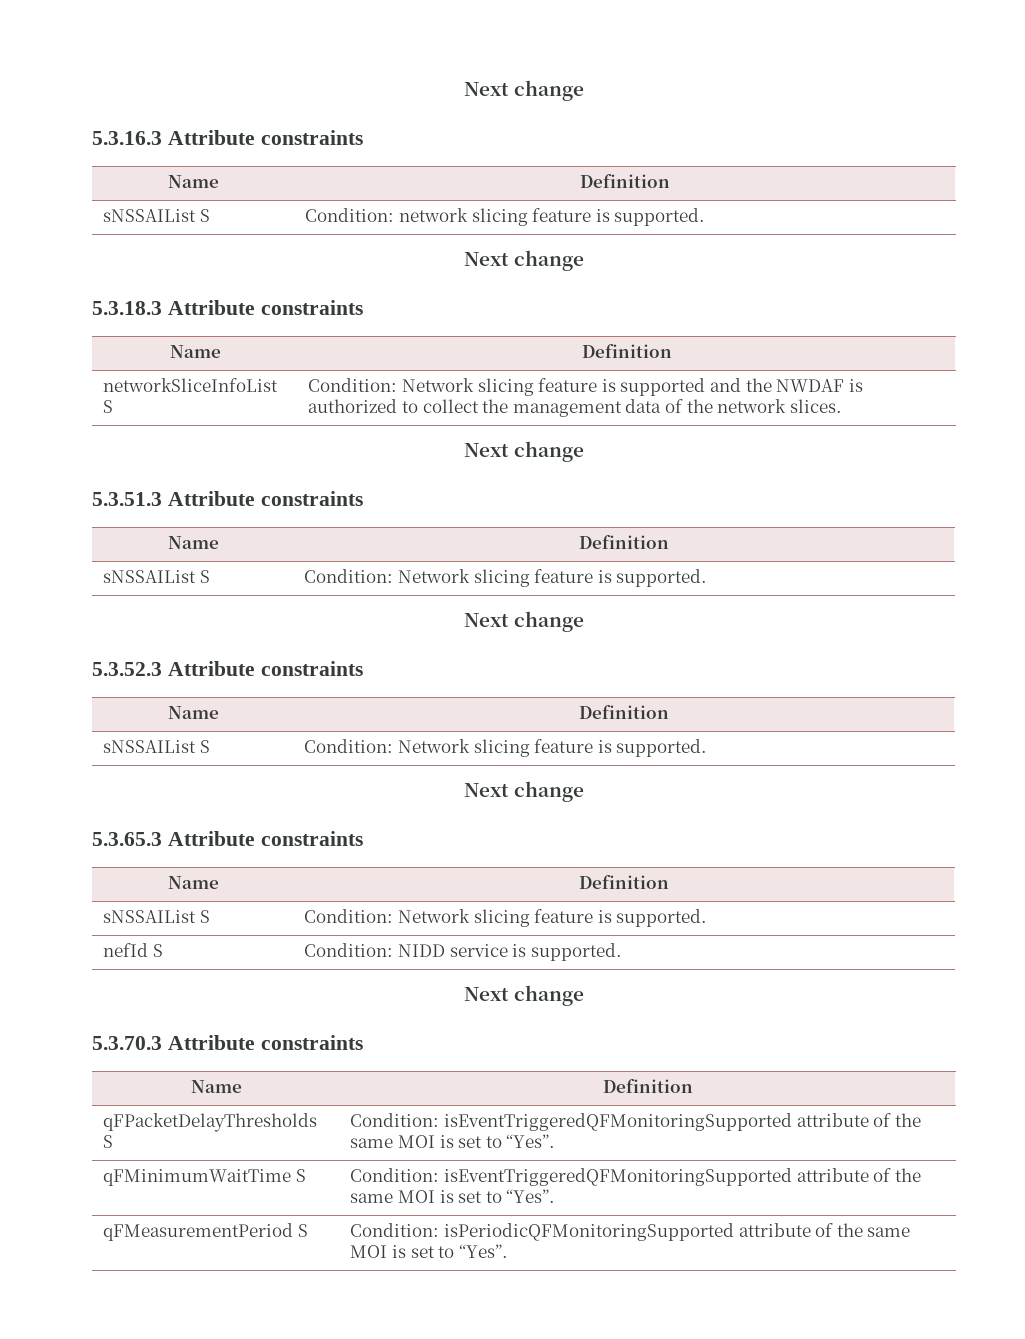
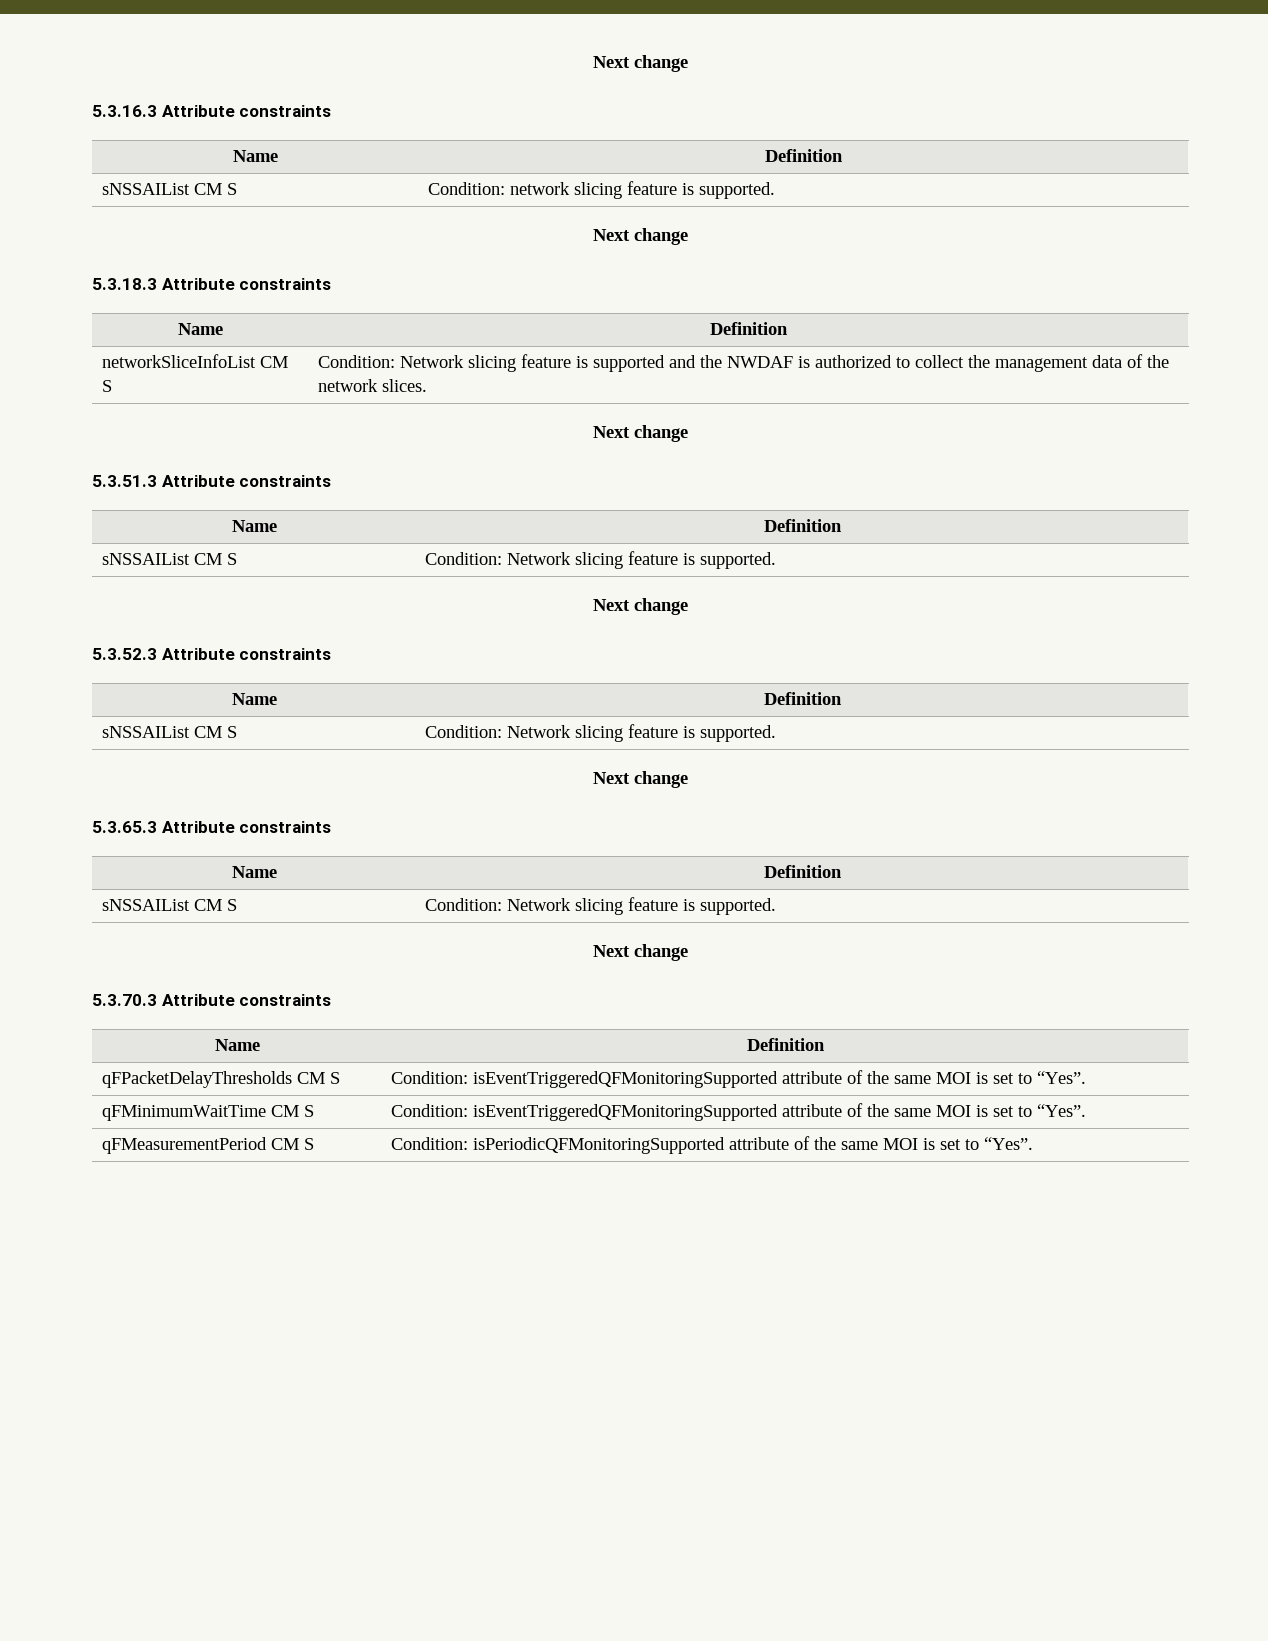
- sNSSAIList S | Condition: network slicing feature is supported.
+ sNSSAIList CM S | Condition: network slicing feature is supported.
- networkSliceInfoList S | Condition: Network slicing feature is supported and the NWDAF is authorized to collect the management data of the network slices.
+ networkSliceInfoList CM S | Condition: Network slicing feature is supported and the NWDAF is authorized to collect the management data of the network slices.
  5.3.51.3 Attribute constraints
  Name | Definition
- sNSSAIList S | Condition: Network slicing feature is supported.
+ sNSSAIList CM S | Condition: Network slicing feature is supported.
  5.3.52.3 Attribute constraints
  Name | Definition
- sNSSAIList S | Condition: Network slicing feature is supported.
+ sNSSAIList CM S | Condition: Network slicing feature is supported.
  5.3.65.3 Attribute constraints
  Name | Definition
- sNSSAIList S | Condition: Network slicing feature is supported.
- nefId S | Condition: NIDD service is supported.
+ sNSSAIList CM S | Condition: Network slicing feature is supported.
- qFPacketDelayThresholds S | Condition: isEventTriggeredQFMonitoringSupported attribute of the same MOI is set to “Yes”.
+ qFPacketDelayThresholds CM S | Condition: isEventTriggeredQFMonitoringSupported attribute of the same MOI is set to “Yes”.
- qFMinimumWaitTime S | Condition: isEventTriggeredQFMonitoringSupported attribute of the same MOI is set to “Yes”.
+ qFMinimumWaitTime CM S | Condition: isEventTriggeredQFMonitoringSupported attribute of the same MOI is set to “Yes”.
- qFMeasurementPeriod S | Condition: isPeriodicQFMonitoringSupported attribute of the same MOI is set to “Yes”.
+ qFMeasurementPeriod CM S | Condition: isPeriodicQFMonitoringSupported attribute of the same MOI is set to “Yes”.

